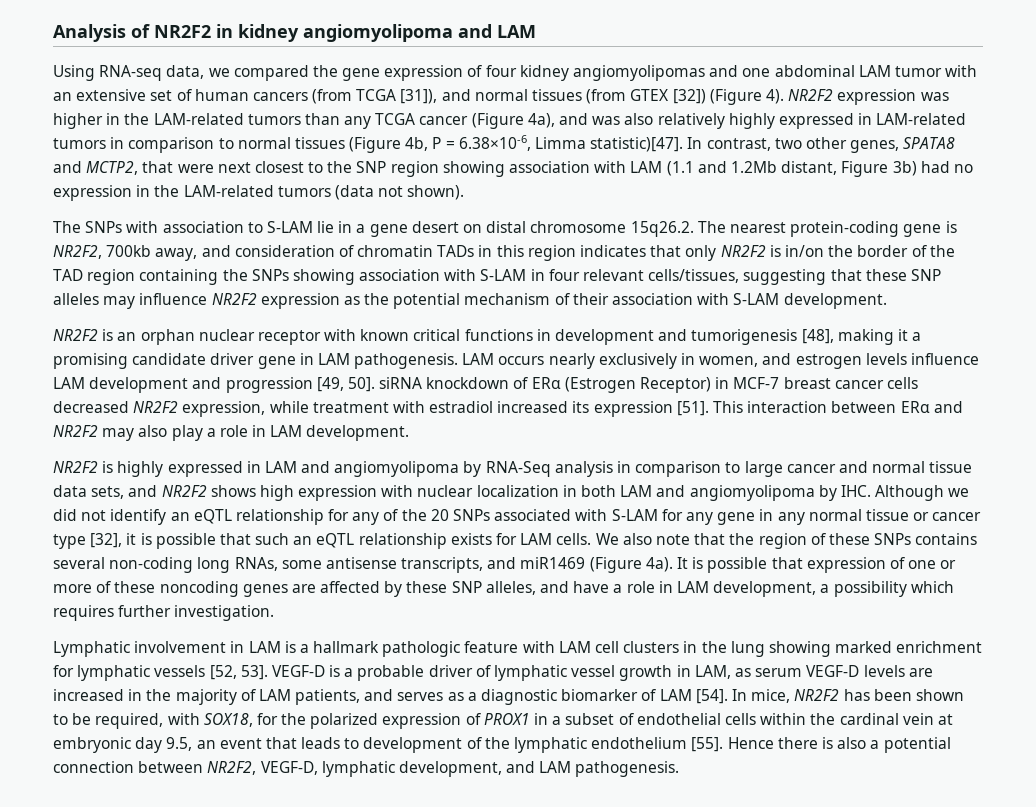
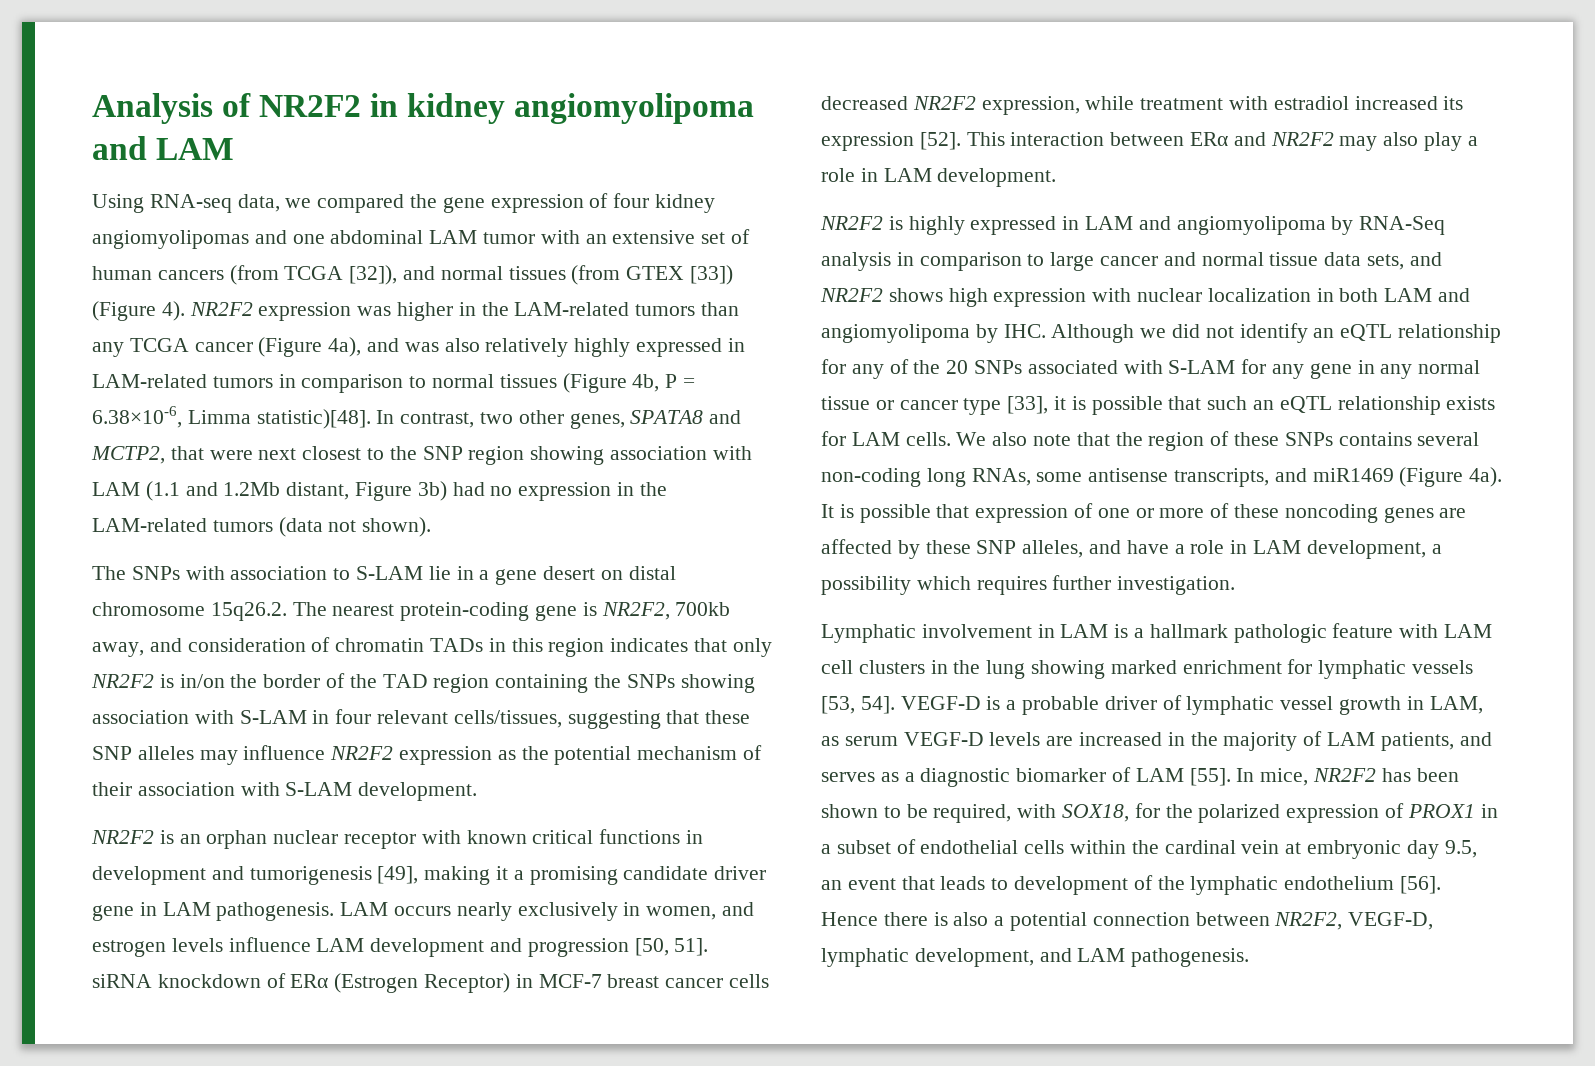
- Using RNA-seq data, we compared the gene expression of four kidney angiomyolipomas and one abdominal LAM tumor with an extensive set of human cancers (from TCGA [31]), and normal tissues (from GTEX [32]) (Figure 4).
+ Using RNA-seq data, we compared the gene expression of four kidney angiomyolipomas and one abdominal LAM tumor with an extensive set of human cancers (from TCGA [32]), and normal tissues (from GTEX [33]) (Figure 4).
- NR2F2 expression was higher in the LAM-related tumors than any TCGA cancer (Figure 4a), and was also relatively highly expressed in LAM-related tumors in comparison to normal tissues (Figure 4b, P = 6.38×10-6, Limma statistic)[47].
+ NR2F2 expression was higher in the LAM-related tumors than any TCGA cancer (Figure 4a), and was also relatively highly expressed in LAM-related tumors in comparison to normal tissues (Figure 4b, P = 6.38×10-6, Limma statistic)[48].
- NR2F2 is an orphan nuclear receptor with known critical functions in development and tumorigenesis [48], making it a promising candidate driver gene in LAM pathogenesis.
+ NR2F2 is an orphan nuclear receptor with known critical functions in development and tumorigenesis [49], making it a promising candidate driver gene in LAM pathogenesis.
- LAM occurs nearly exclusively in women, and estrogen levels influence LAM development and progression [49, 50]. siRNA knockdown of ERα (Estrogen Receptor) in MCF-7 breast cancer cells decreased NR2F2 expression, while treatment with estradiol increased its expression [51].
+ LAM occurs nearly exclusively in women, and estrogen levels influence LAM development and progression [50, 51]. siRNA knockdown of ERα (Estrogen Receptor) in MCF-7 breast cancer cells decreased NR2F2 expression, while treatment with estradiol increased its expression [52].
- NR2F2 is highly expressed in LAM and angiomyolipoma by RNA-Seq analysis in comparison to large cancer and normal tissue data sets, and NR2F2 shows high expression with nuclear localization in both LAM and angiomyolipoma by IHC. Although we did not identify an eQTL relationship for any of the 20 SNPs associated with S-LAM for any gene in any normal tissue or cancer type [32], it is possible that such an eQTL relationship exists for LAM cells.
+ NR2F2 is highly expressed in LAM and angiomyolipoma by RNA-Seq analysis in comparison to large cancer and normal tissue data sets, and NR2F2 shows high expression with nuclear localization in both LAM and angiomyolipoma by IHC. Although we did not identify an eQTL relationship for any of the 20 SNPs associated with S-LAM for any gene in any normal tissue or cancer type [33], it is possible that such an eQTL relationship exists for LAM cells.
- Lymphatic involvement in LAM is a hallmark pathologic feature with LAM cell clusters in the lung showing marked enrichment for lymphatic vessels [52, 53].
+ Lymphatic involvement in LAM is a hallmark pathologic feature with LAM cell clusters in the lung showing marked enrichment for lymphatic vessels [53, 54].
- VEGF-D is a probable driver of lymphatic vessel growth in LAM, as serum VEGF-D levels are increased in the majority of LAM patients, and serves as a diagnostic biomarker of LAM [54].
+ VEGF-D is a probable driver of lymphatic vessel growth in LAM, as serum VEGF-D levels are increased in the majority of LAM patients, and serves as a diagnostic biomarker of LAM [55].
- In mice, NR2F2 has been shown to be required, with SOX18, for the polarized expression of PROX1 in a subset of endothelial cells within the cardinal vein at embryonic day 9.5, an event that leads to development of the lymphatic endothelium [55].
+ In mice, NR2F2 has been shown to be required, with SOX18, for the polarized expression of PROX1 in a subset of endothelial cells within the cardinal vein at embryonic day 9.5, an event that leads to development of the lymphatic endothelium [56].

